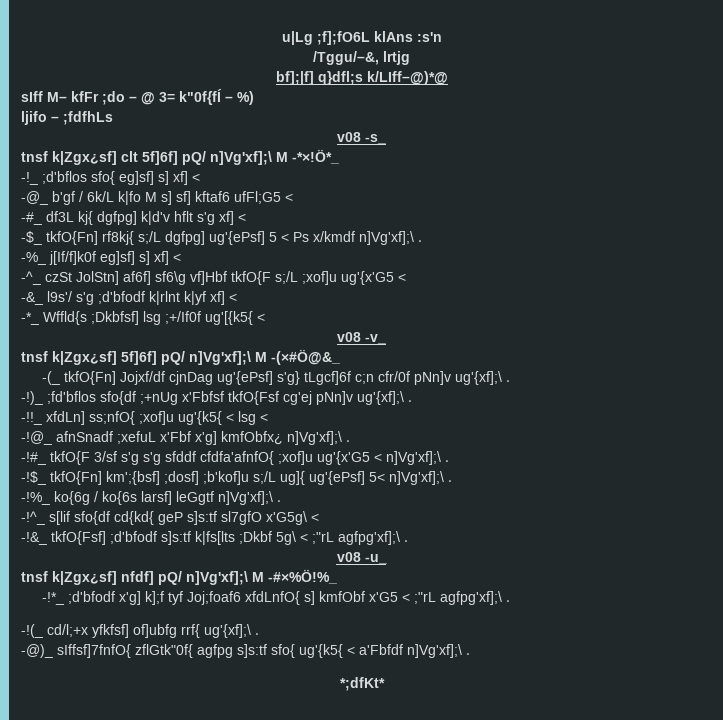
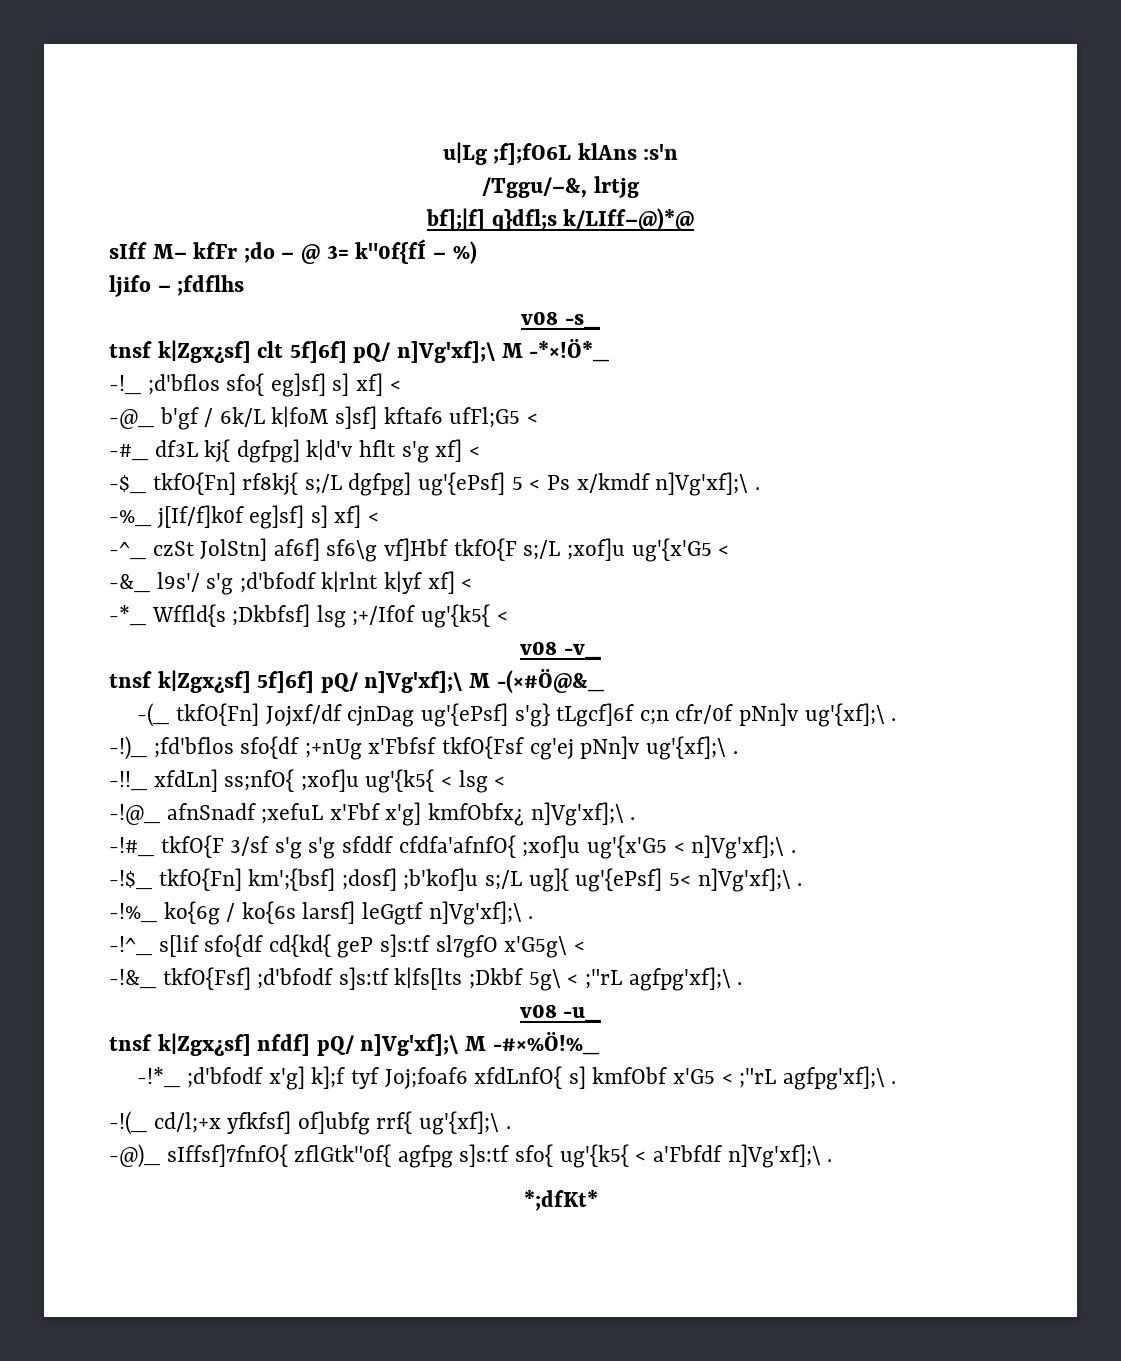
- ljifo – ;fdfhLs
+ ljifo – ;fdflhs
- -@_ b'gf / 6k/L k|fo M s] sf] kftaf6 ufFl;G5 <
+ -@_ b'gf / 6k/L k|foM s]sf] kftaf6 ufFl;G5 <
- -*_ Wffld{s ;Dkbfsf] lsg ;+/If0f ug'[{k5{ <
+ -*_ Wffld{s ;Dkbfsf] lsg ;+/If0f ug'{k5{ <

